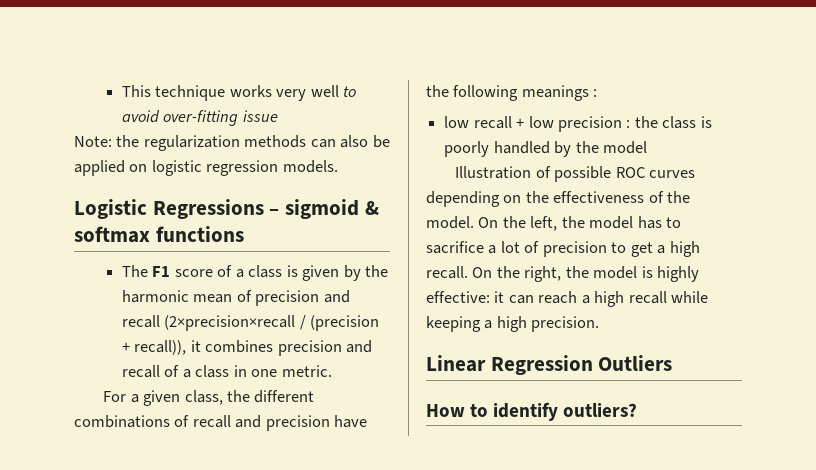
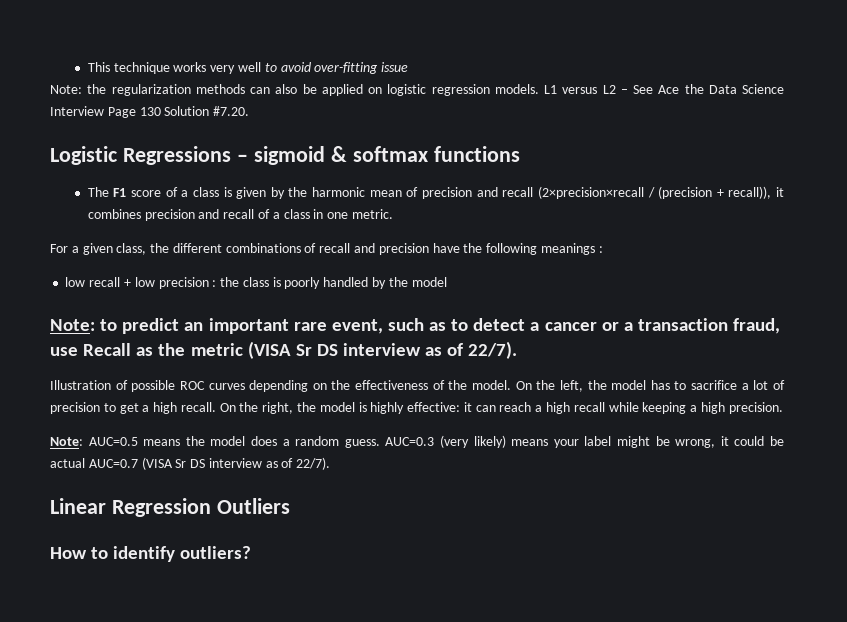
+ L1 versus L2 – See Ace the Data Science Interview Page 130 Solution #7.20.
+ Note: to predict an important rare event, such as to detect a cancer or a transaction fraud, use Recall as the metric (VISA Sr DS interview as of 22/7).
+ Note: AUC=0.5 means the model does a random guess. AUC=0.3 (very likely) means your label might be wrong, it could be actual AUC=0.7 (VISA Sr DS interview as of 22/7).

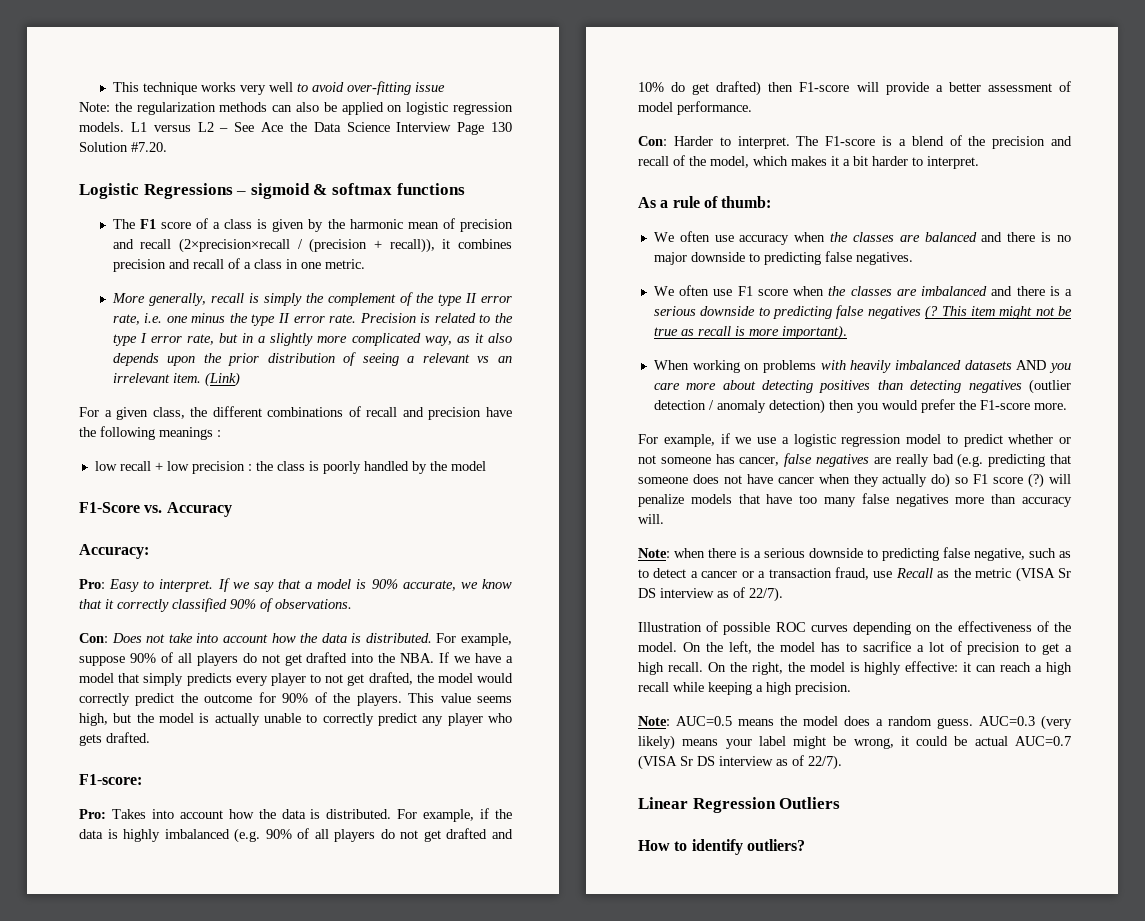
+ More generally, recall is simply the complement of the type II error rate, i.e. one minus the type II error rate. Precision is related to the type I error rate, but in a slightly more complicated way, as it also depends upon the prior distribution of seeing a relevant vs an irrelevant item. (Link)
- Note: to predict an important rare event, such as to detect a cancer or a transaction fraud, use Recall as the metric (VISA Sr DS interview as of 22/7).
+ F1-Score vs. Accuracy
+ Accuracy:
+ Pro: Easy to interpret. If we say that a model is 90% accurate, we know that it correctly classified 90% of observations.
+ Con: Does not take into account how the data is distributed. For example, suppose 90% of all players do not get drafted into the NBA. If we have a model that simply predicts every player to not get drafted, the model would correctly predict the outcome for 90% of the players. This value seems high, but the model is actually unable to correctly predict any player who gets drafted.
+ F1-score:
+ Pro: Takes into account how the data is distributed. For example, if the data is highly imbalanced (e.g. 90% of all players do not get drafted and 10% do get drafted) then F1-score will provide a better assessment of model performance.
+ Con: Harder to interpret. The F1-score is a blend of the precision and recall of the model, which makes it a bit harder to interpret.
+ As a rule of thumb:
+ We often use accuracy when the classes are balanced and there is no major downside to predicting false negatives.
+ We often use F1 score when the classes are imbalanced and there is a serious downside to predicting false negatives (? This item might not be true as recall is more important).
+ When working on problems with heavily imbalanced datasets AND you care more about detecting positives than detecting negatives (outlier detection / anomaly detection) then you would prefer the F1-score more.
+ For example, if we use a logistic regression model to predict whether or not someone has cancer, false negatives are really bad (e.g. predicting that someone does not have cancer when they actually do) so F1 score (?) will penalize models that have too many false negatives more than accuracy will.
+ Note: when there is a serious downside to predicting false negative, such as to detect a cancer or a transaction fraud, use Recall as the metric (VISA Sr DS interview as of 22/7).

